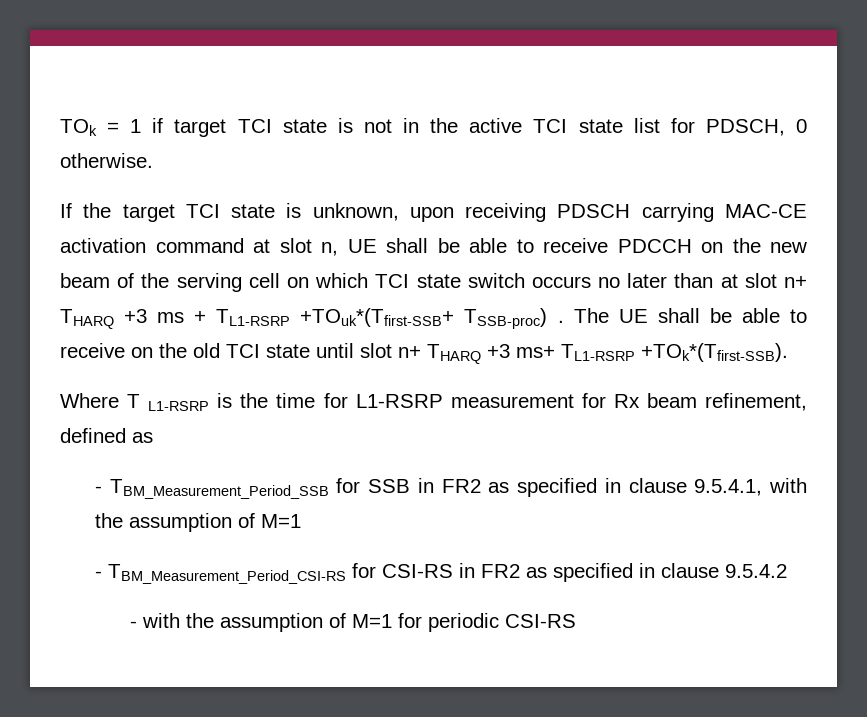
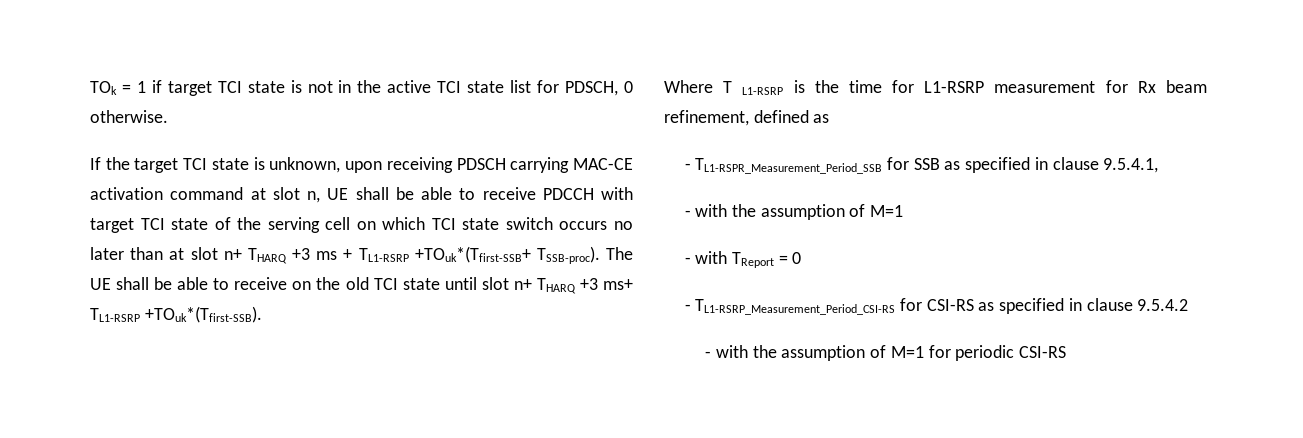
- If the target TCI state is unknown, upon receiving PDSCH carrying MAC-CE activation command at slot n, UE shall be able to receive PDCCH on the new beam of the serving cell on which TCI state switch occurs no later than at slot n+ THARQ +3 ms + TL1-RSRP +TOuk*(Tfirst-SSB+ TSSB-proc) .
+ If the target TCI state is unknown, upon receiving PDSCH carrying MAC-CE activation command at slot n, UE shall be able to receive PDCCH with target TCI state of the serving cell on which TCI state switch occurs no later than at slot n+ THARQ +3 ms + TL1-RSRP +TOuk*(Tfirst-SSB+ TSSB-proc).
- The UE shall be able to receive on the old TCI state until slot n+ THARQ +3 ms+ TL1-RSRP +TOk*(Tfirst-SSB).
+ The UE shall be able to receive on the old TCI state until slot n+ THARQ +3 ms+ TL1-RSRP +TOuk*(Tfirst-SSB).
- - TBM_Measurement_Period_SSB for SSB in FR2 as specified in clause 9.5.4.1, with the assumption of M=1
+ - TL1-RSPR_Measurement_Period_SSB for SSB as specified in clause 9.5.4.1,
+ - with the assumption of M=1
- - TBM_Measurement_Period_CSI-RS for CSI-RS in FR2 as specified in clause 9.5.4.2
+ - with TReport = 0
+ - TL1-RSRP_Measurement_Period_CSI-RS for CSI-RS as specified in clause 9.5.4.2

